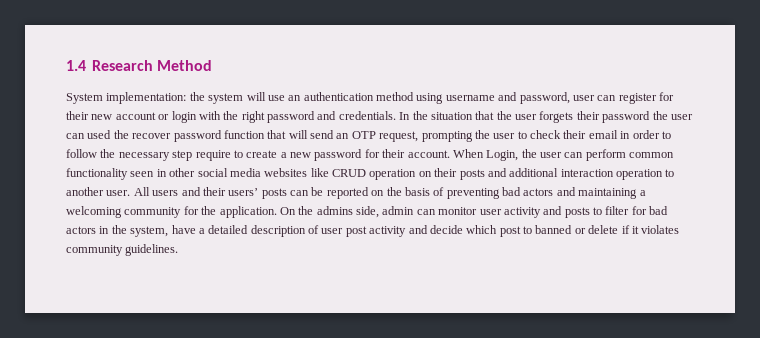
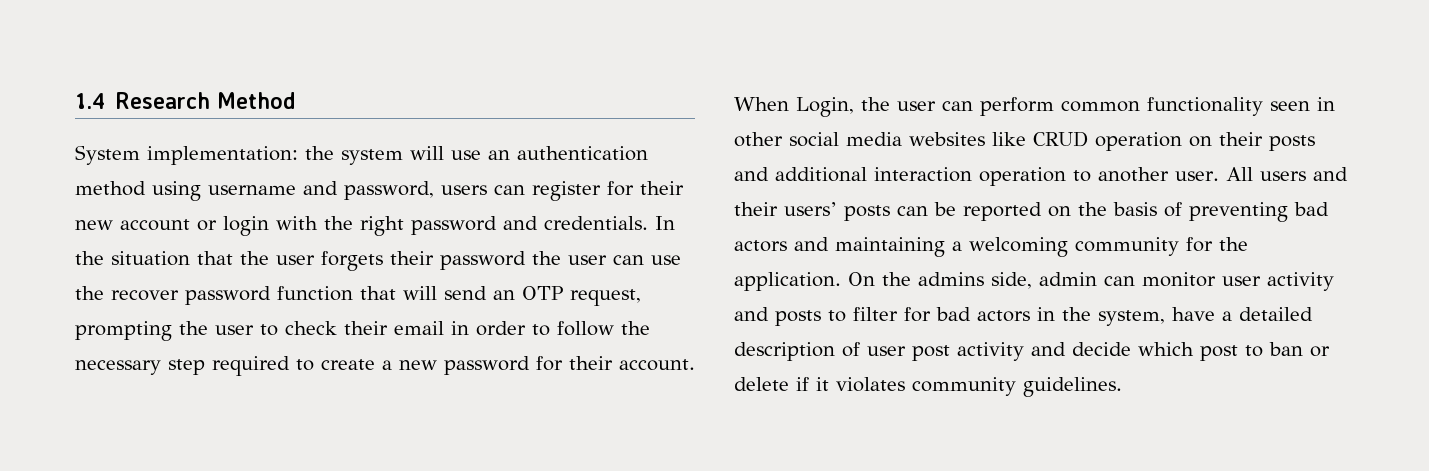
- System implementation: the system will use an authentication method using username and password, user can register for their new account or login with the right password and credentials.
+ System implementation: the system will use an authentication method using username and password, users can register for their new account or login with the right password and credentials.
- In the situation that the user forgets their password the user can used the recover password function that will send an OTP request, prompting the user to check their email in order to follow the necessary step require to create a new password for their account.
+ In the situation that the user forgets their password the user can use the recover password function that will send an OTP request, prompting the user to check their email in order to follow the necessary step required to create a new password for their account.
- On the admins side, admin can monitor user activity and posts to filter for bad actors in the system, have a detailed description of user post activity and decide which post to banned or delete if it violates community guidelines.
+ On the admins side, admin can monitor user activity and posts to filter for bad actors in the system, have a detailed description of user post activity and decide which post to ban or delete if it violates community guidelines.

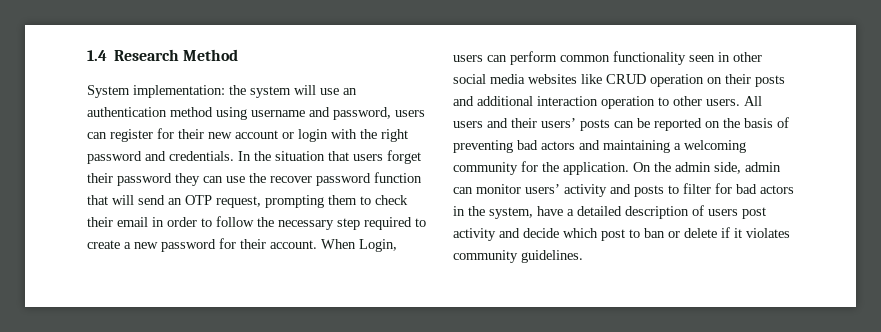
- In the situation that the user forgets their password the user can use the recover password function that will send an OTP request, prompting the user to check their email in order to follow the necessary step required to create a new password for their account.
+ In the situation that users forget their password they can use the recover password function that will send an OTP request, prompting them to check their email in order to follow the necessary step required to create a new password for their account.
- When Login, the user can perform common functionality seen in other social media websites like CRUD operation on their posts and additional interaction operation to another user.
+ When Login, users can perform common functionality seen in other social media websites like CRUD operation on their posts and additional interaction operation to other users.
- On the admins side, admin can monitor user activity and posts to filter for bad actors in the system, have a detailed description of user post activity and decide which post to ban or delete if it violates community guidelines.
+ On the admin side, admin can monitor users’ activity and posts to filter for bad actors in the system, have a detailed description of users post activity and decide which post to ban or delete if it violates community guidelines.

